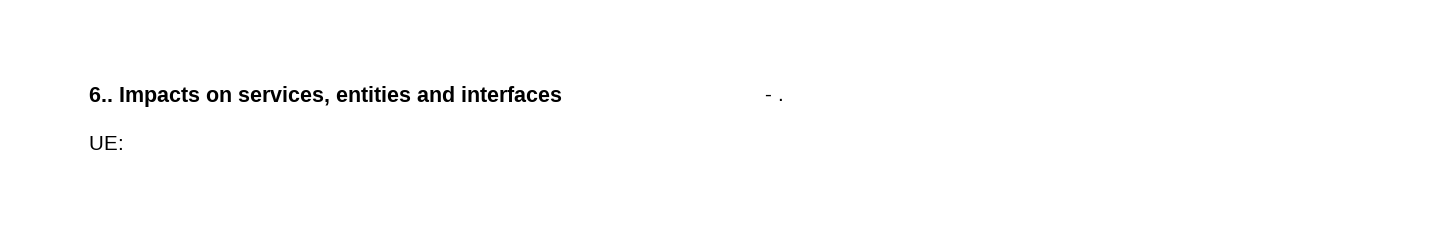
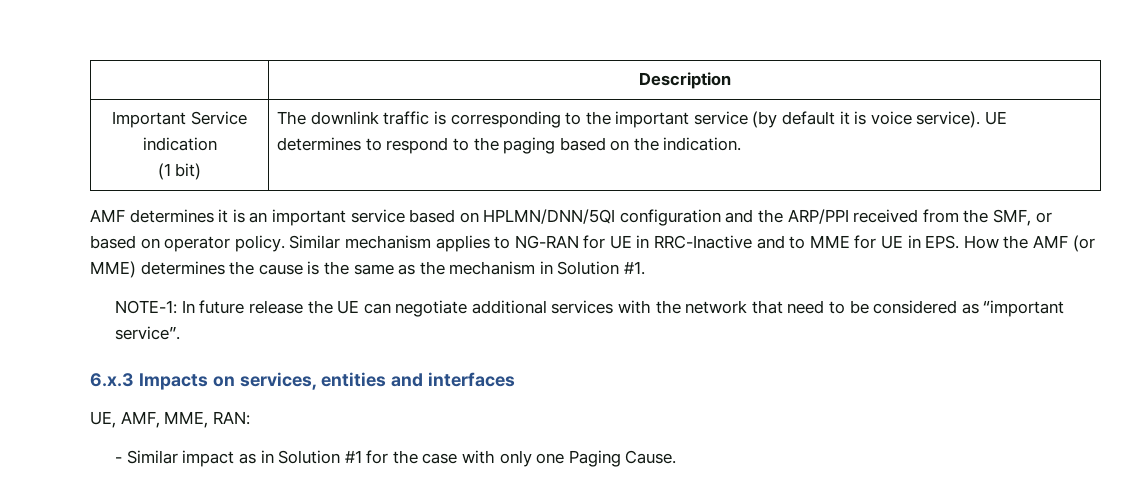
- 6.. Impacts on services, entities and interfaces
+ | Description
+ Important Service indication
+ (1 bit) | The downlink traffic is corresponding to the important service (by default it is voice service). UE determines to respond to the paging based on the indication.
+ AMF determines it is an important service based on HPLMN/DNN/5QI configuration and the ARP/PPI received from the SMF, or based on operator policy. Similar mechanism applies to NG-RAN for UE in RRC-Inactive and to MME for UE in EPS. How the AMF (or MME) determines the cause is the same as the mechanism in Solution #1.
+ NOTE-1: In future release the UE can negotiate additional services with the network that need to be considered as “important service”.
+ 6.x.3 Impacts on services, entities and interfaces
- UE:
- - .
+ UE, AMF, MME, RAN:
+ - Similar impact as in Solution #1 for the case with only one Paging Cause.

